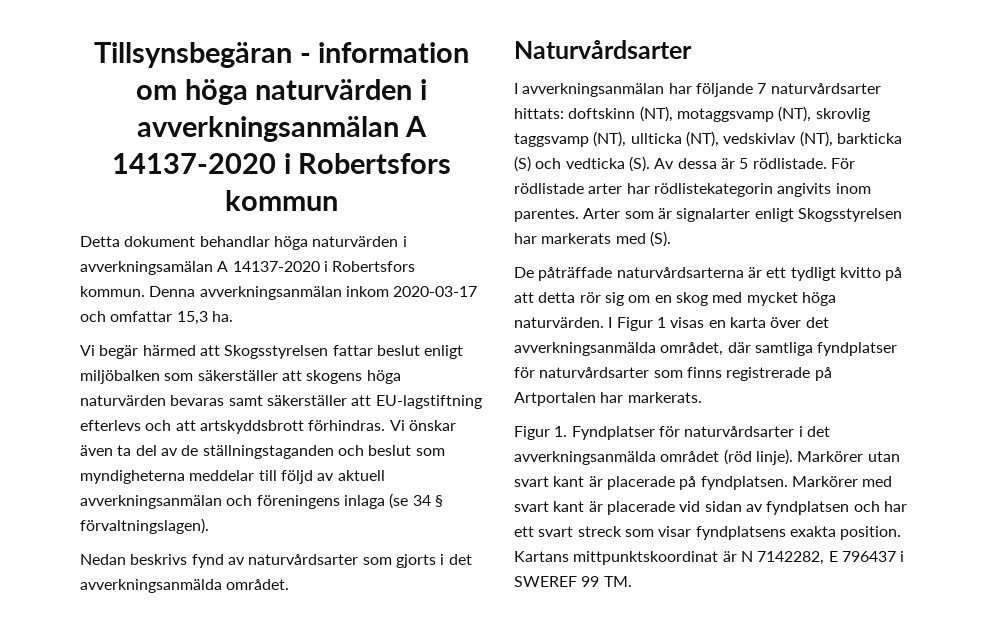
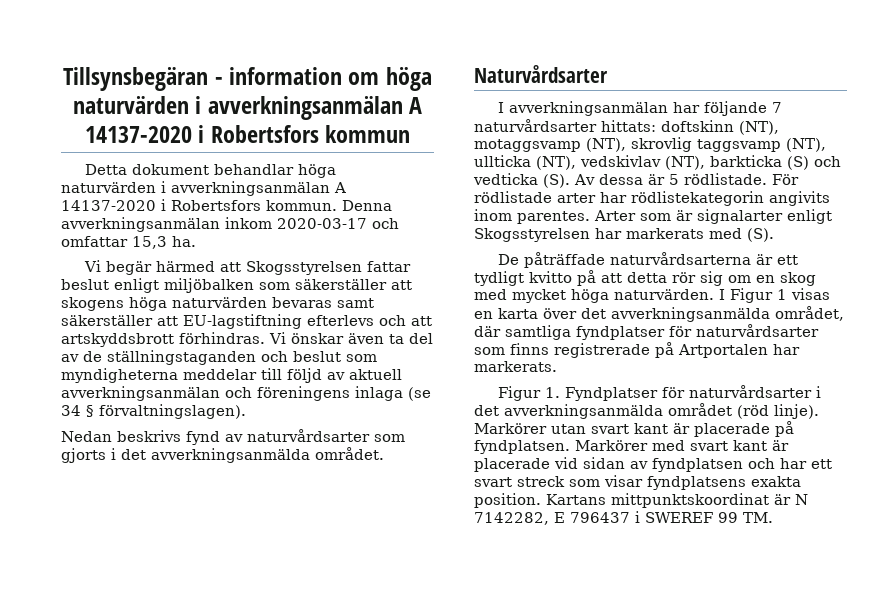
- Detta dokument behandlar höga naturvärden i avverkningsamälan A 14137-2020 i Robertsfors kommun.
+ Detta dokument behandlar höga naturvärden i avverkningsanmälan A 14137-2020 i Robertsfors kommun.

